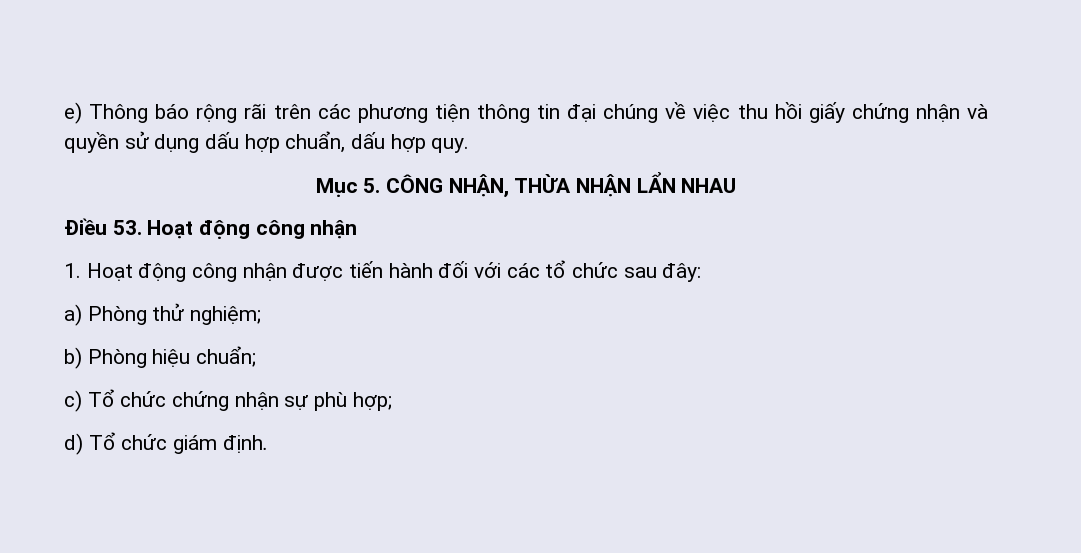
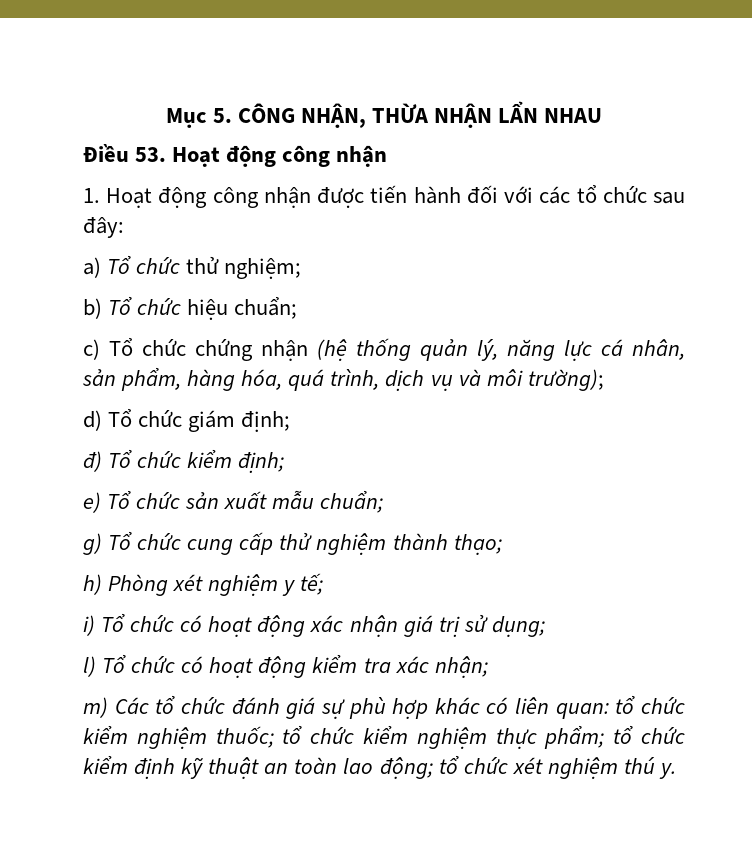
- e) Thông báo rộng rãi trên các phương tiện thông tin đại chúng về việc thu hồi giấy chứng nhận và quyền sử dụng dấu hợp chuẩn, dấu hợp quy.
- a) Phòng thử nghiệm;
+ a) Tổ chức thử nghiệm;
- b) Phòng hiệu chuẩn;
+ b) Tổ chức hiệu chuẩn;
- c) Tổ chức chứng nhận sự phù hợp;
- d) Tổ chức giám định.
+ c) Tổ chức chứng nhận (hệ thống quản lý, năng lực cá nhân, sản phẩm, hàng hóa, quá trình, dịch vụ và môi trường);
+ d) Tổ chức giám định;
+ đ) Tổ chức kiểm định;
+ e) Tổ chức sản xuất mẫu chuẩn;
+ g) Tổ chức cung cấp thử nghiệm thành thạo;
+ h) Phòng xét nghiệm y tế;
+ i) Tổ chức có hoạt động xác nhận giá trị sử dụng;
+ l) Tổ chức có hoạt động kiểm tra xác nhận;
+ m) Các tổ chức đánh giá sự phù hợp khác có liên quan: tổ chức kiểm nghiệm thuốc; tổ chức kiểm nghiệm thực phẩm; tổ chức kiểm định kỹ thuật an toàn lao động; tổ chức xét nghiệm thú y.

